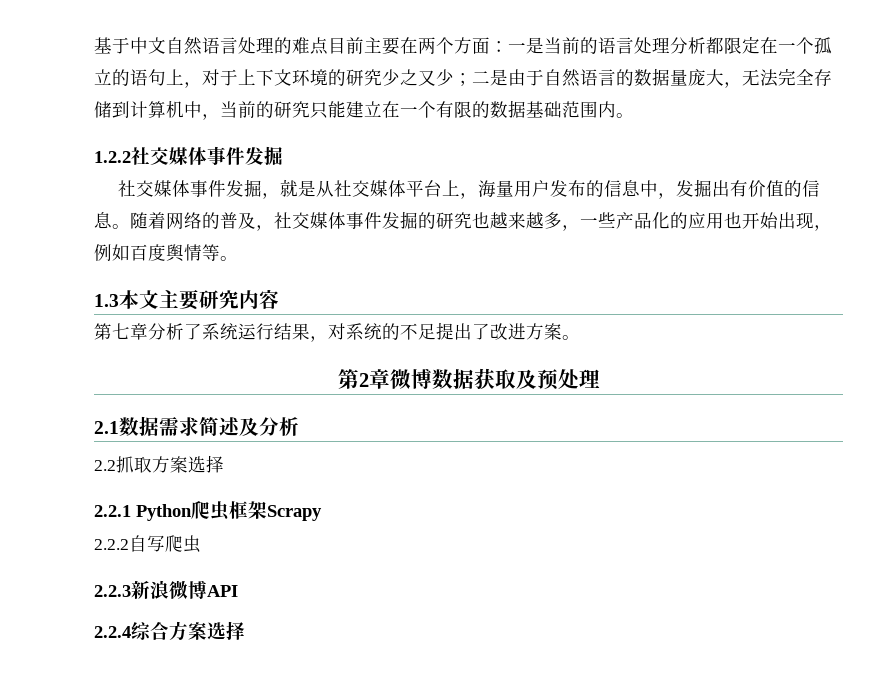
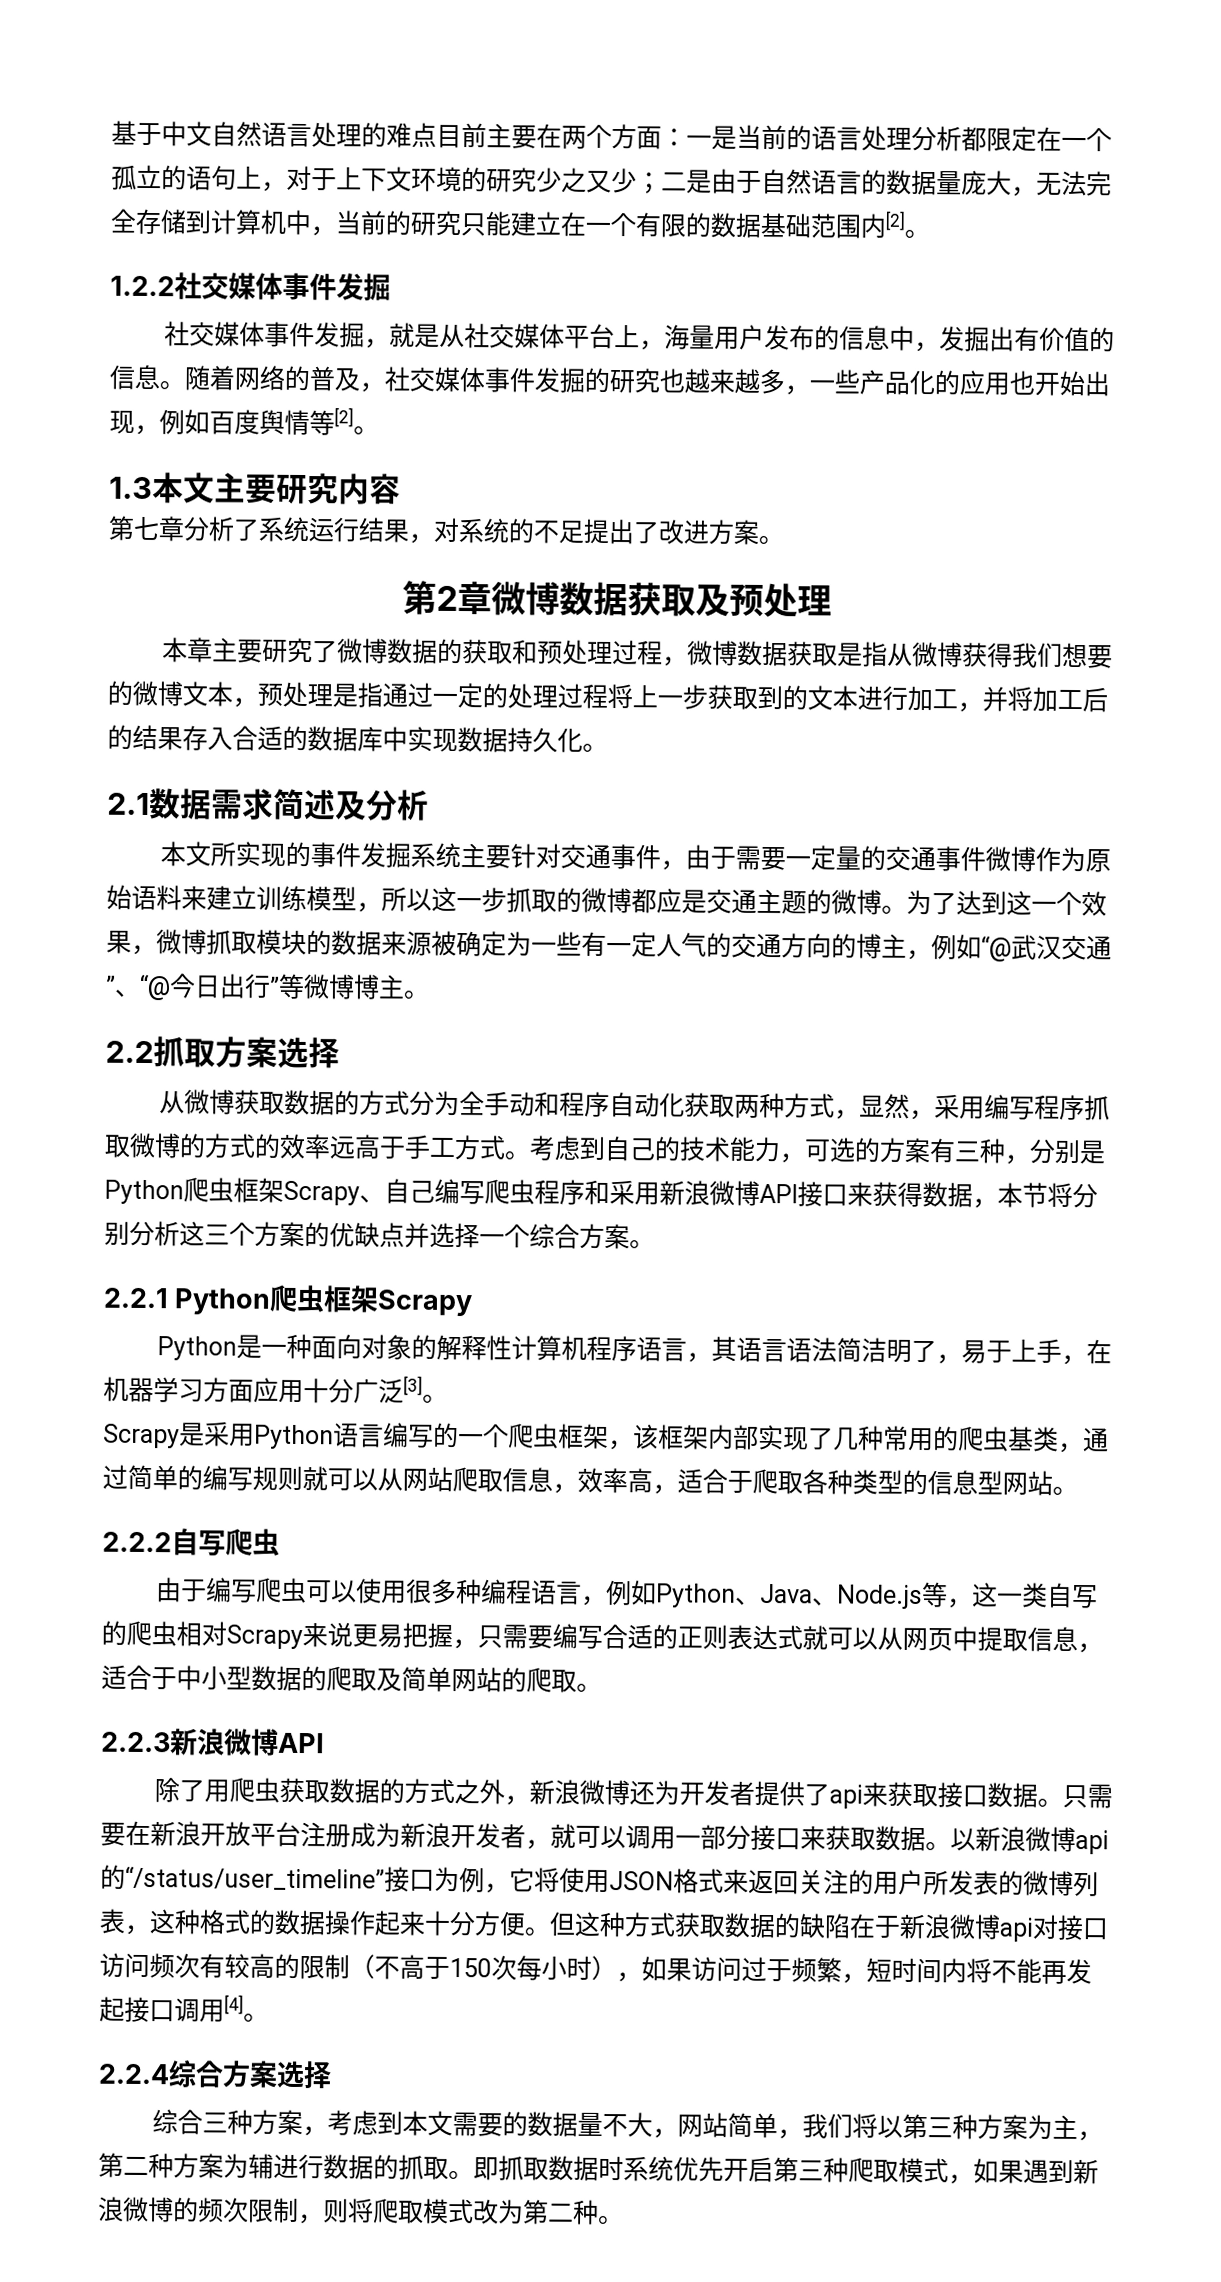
- 基于中文自然语言处理的难点目前主要在两个方面：一是当前的语言处理分析都限定在一个孤立的语句上，对于上下文环境的研究少之又少；二是由于自然语言的数据量庞大，无法完全存储到计算机中，当前的研究只能建立在一个有限的数据基础范围内。
+ 基于中文自然语言处理的难点目前主要在两个方面：一是当前的语言处理分析都限定在一个孤立的语句上，对于上下文环境的研究少之又少；二是由于自然语言的数据量庞大，无法完全存储到计算机中，当前的研究只能建立在一个有限的数据基础范围内[2]。
- 随着网络的普及，社交媒体事件发掘的研究也越来越多，一些产品化的应用也开始出现，例如百度舆情等。
+ 随着网络的普及，社交媒体事件发掘的研究也越来越多，一些产品化的应用也开始出现，例如百度舆情等[2]。
+ 本章主要研究了微博数据的获取和预处理过程，微博数据获取是指从微博获得我们想要的微博文本，预处理是指通过一定的处理过程将上一步获取到的文本进行加工，并将加工后的结果存入合适的数据库中实现数据持久化。
+ 本文所实现的事件发掘系统主要针对交通事件，由于需要一定量的交通事件微博作为原始语料来建立训练模型，所以这一步抓取的微博都应是交通主题的微博。为了达到这一个效果，微博抓取模块的数据来源被确定为一些有一定人气的交通方向的博主，例如“@武汉交通”、“@今日出行”等微博博主。
  2.2抓取方案选择
+ 从微博获取数据的方式分为全手动和程序自动化获取两种方式，显然，采用编写程序抓取微博的方式的效率远高于手工方式。考虑到自己的技术能力，可选的方案有三种，分别是Python爬虫框架Scrapy、自己编写爬虫程序和采用新浪微博API接口来获得数据，本节将分别分析这三个方案的优缺点并选择一个综合方案。
+ Python是一种面向对象的解释性计算机程序语言，其语言语法简洁明了，易于上手，在机器学习方面应用十分广泛[3]。
+ Scrapy是采用Python语言编写的一个爬虫框架，该框架内部实现了几种常用的爬虫基类，通过简单的编写规则就可以从网站爬取信息，效率高，适合于爬取各种类型的信息型网站。
  2.2.2自写爬虫
+ 由于编写爬虫可以使用很多种编程语言，例如Python、Java、Node.js等，这一类自写的爬虫相对Scrapy来说更易把握，只需要编写合适的正则表达式就可以从网页中提取信息，适合于中小型数据的爬取及简单网站的爬取。
  2.2.3新浪微博API
+ 除了用爬虫获取数据的方式之外，新浪微博还为开发者提供了api来获取接口数据。只需要在新浪开放平台注册成为新浪开发者，就可以调用一部分接口来获取数据。以新浪微博api的“/status/user_timeline”接口为例，它将使用JSON格式来返回关注的用户所发表的微博列表，这种格式的数据操作起来十分方便。但这种方式获取数据的缺陷在于新浪微博api对接口访问频次有较高的限制（不高于150次每小时），如果访问过于频繁，短时间内将不能再发起接口调用[4]。
  2.2.4综合方案选择
+ 综合三种方案，考虑到本文需要的数据量不大，网站简单，我们将以第三种方案为主，第二种方案为辅进行数据的抓取。即抓取数据时系统优先开启第三种爬取模式，如果遇到新浪微博的频次限制，则将爬取模式改为第二种。

